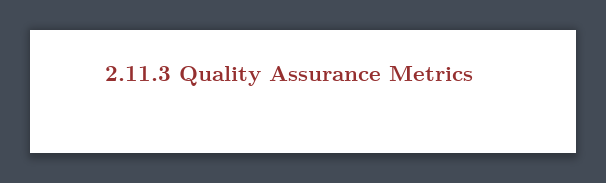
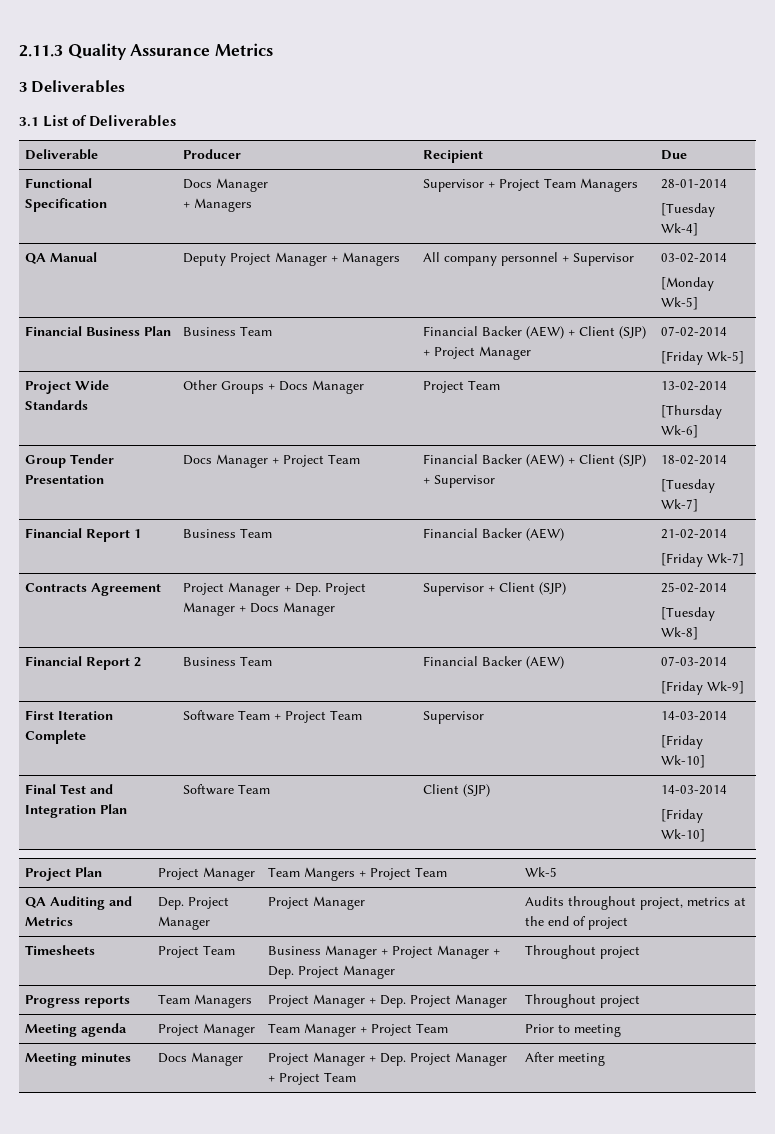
+ 3 Deliverables
+ 3.1 List of Deliverables
+ Deliverable | Producer | Recipient | Due
+ Functional Specification | Docs Manager
+ + Managers | Supervisor + Project Team Managers | 28-01-2014
+ [Tuesday Wk-4]
+ QA Manual | Deputy Project Manager + Managers | All company personnel + Supervisor | 03-02-2014
+ [Monday Wk-5]
+ Financial Business Plan | Business Team | Financial Backer (AEW) + Client (SJP) + Project Manager | 07-02-2014
+ [Friday Wk-5]
+ Project Wide Standards | Other Groups + Docs Manager | Project Team | 13-02-2014
+ [Thursday Wk-6]
+ Group Tender Presentation | Docs Manager + Project Team | Financial Backer (AEW) + Client (SJP) + Supervisor | 18-02-2014
+ [Tuesday Wk-7]
+ Financial Report 1 | Business Team | Financial Backer (AEW) | 21-02-2014
+ [Friday Wk-7]
+ Contracts Agreement | Project Manager + Dep. Project Manager + Docs Manager | Supervisor + Client (SJP) | 25-02-2014
+ [Tuesday Wk-8]
+ Financial Report 2 | Business Team | Financial Backer (AEW) | 07-03-2014
+ [Friday Wk-9]
+ First Iteration Complete | Software Team + Project Team | Supervisor | 14-03-2014
+ [Friday Wk-10]
+ Final Test and Integration Plan | Software Team | Client (SJP) | 14-03-2014
+ [Friday Wk-10]
+ Project Plan | Project Manager | Team Mangers + Project Team | Wk-5
+ QA Auditing and Metrics | Dep. Project Manager | Project Manager | Audits throughout project, metrics at the end of project
+ Timesheets | Project Team | Business Manager + Project Manager + Dep. Project Manager | Throughout project
+ Progress reports | Team Managers | Project Manager + Dep. Project Manager | Throughout project
+ Meeting agenda | Project Manager | Team Manager + Project Team | Prior to meeting
+ Meeting minutes | Docs Manager | Project Manager + Dep. Project Manager + Project Team | After meeting

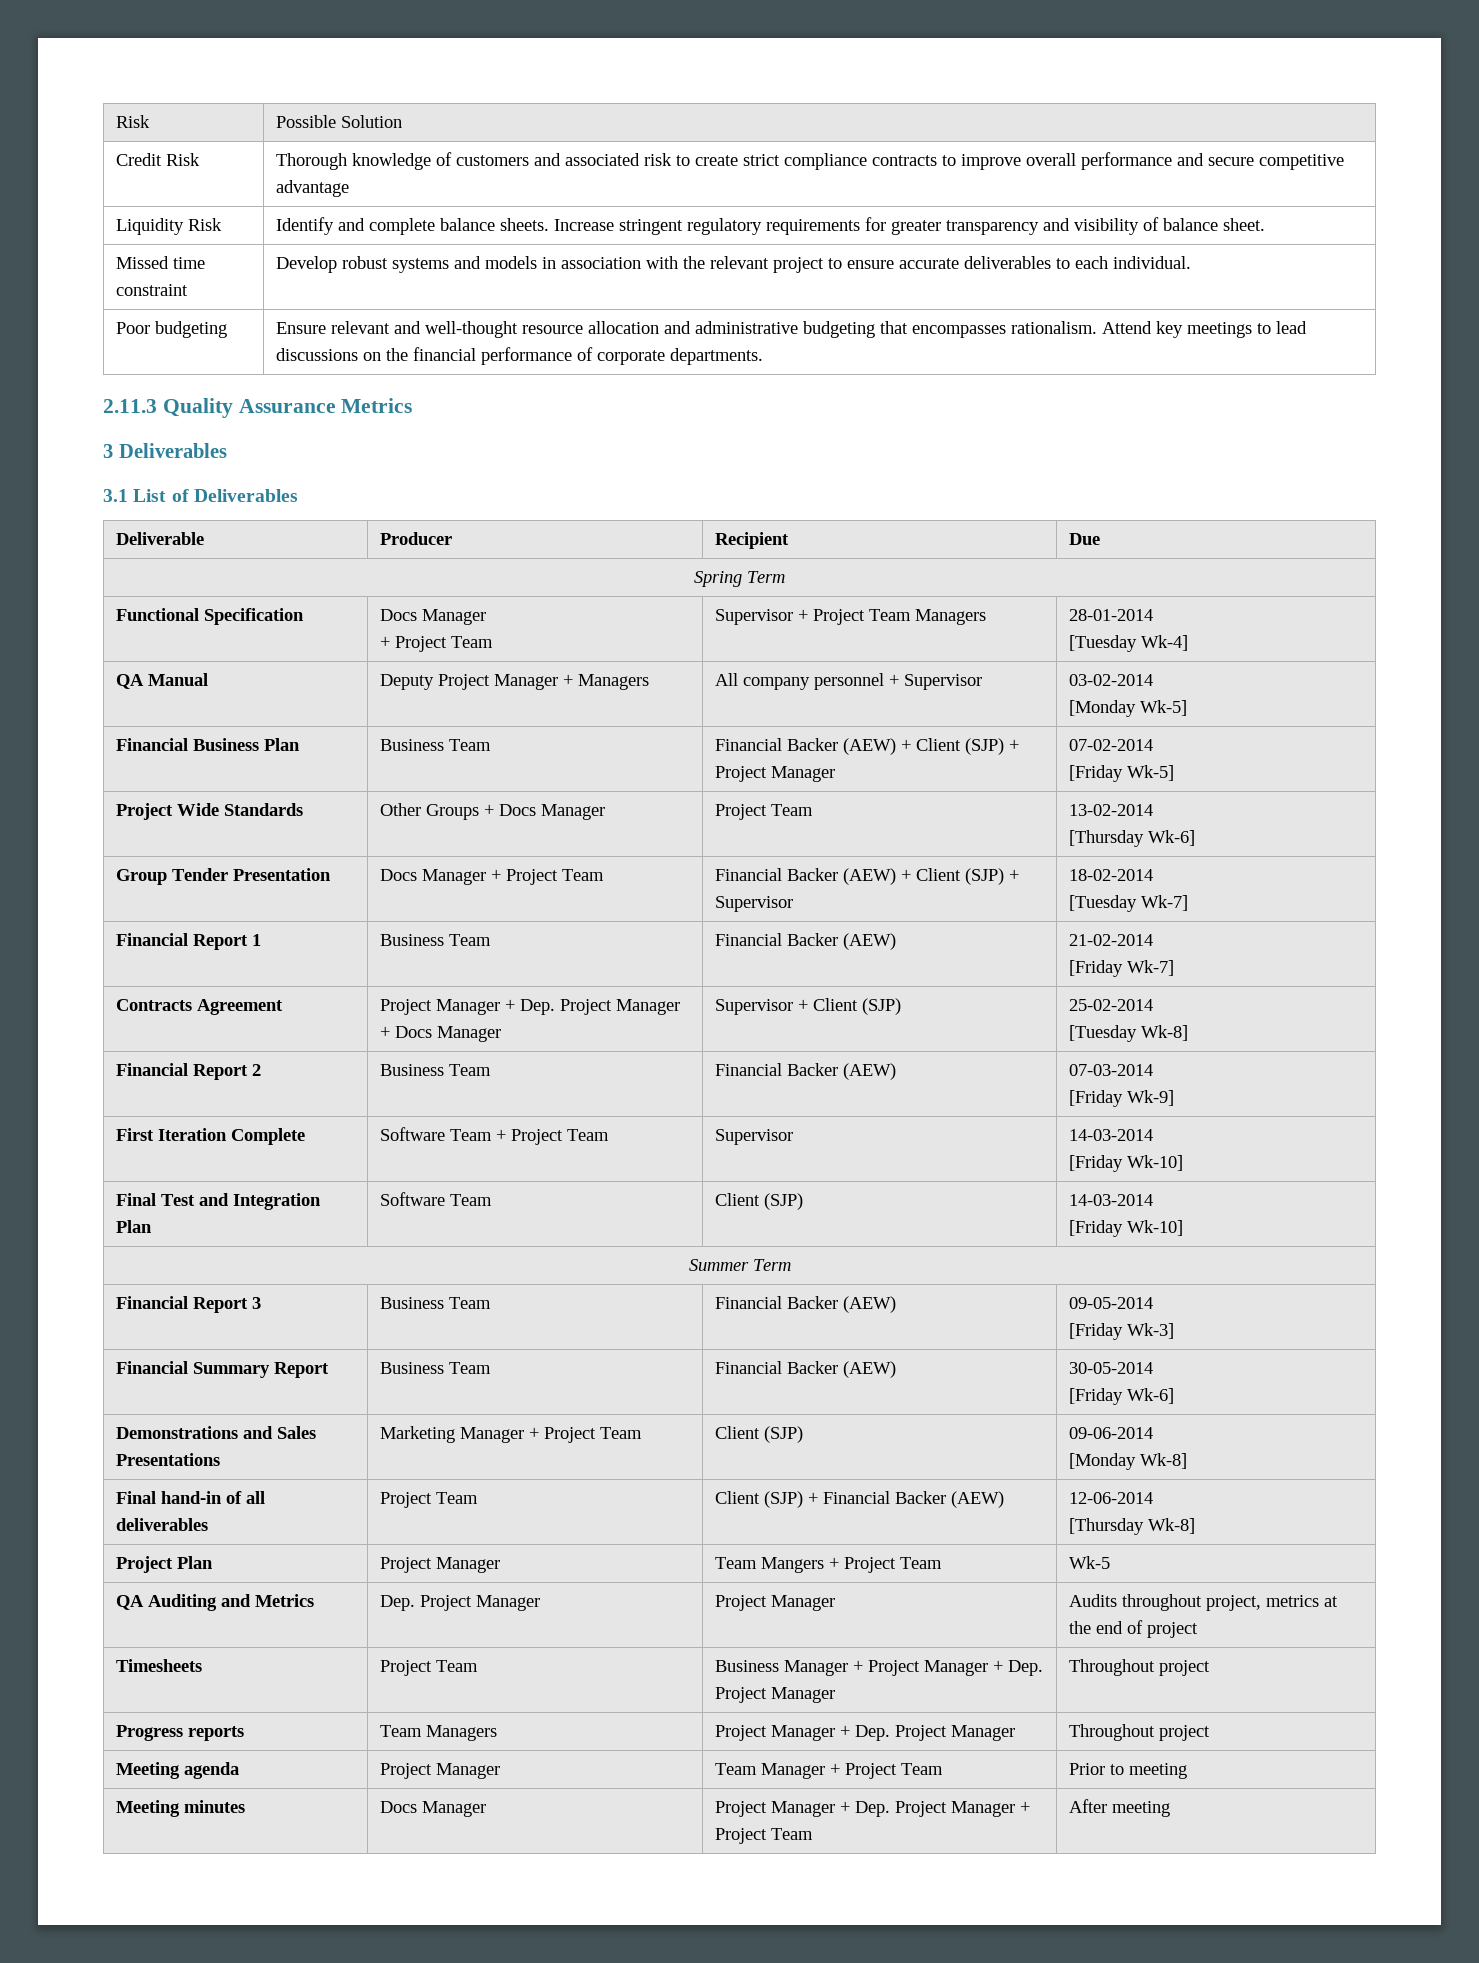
+ Risk | Possible Solution
+ Credit Risk | Thorough knowledge of customers and associated risk to create strict compliance contracts to improve overall performance and secure competitive advantage
+ Liquidity Risk | Identify and complete balance sheets. Increase stringent regulatory requirements for greater transparency and visibility of balance sheet.
+ Missed time constraint | Develop robust systems and models in association with the relevant project to ensure accurate deliverables to each individual.
+ Poor budgeting | Ensure relevant and well-thought resource allocation and administrative budgeting that encompasses rationalism. Attend key meetings to lead discussions on the financial performance of corporate departments.
+ Spring Term
  Functional Specification | Docs Manager
- + Managers | Supervisor + Project Team Managers | 28-01-2014
+ + Project Team | Supervisor + Project Team Managers | 28-01-2014
+ Summer Term
+ Financial Report 3 | Business Team | Financial Backer (AEW) | 09-05-2014
+ [Friday Wk-3]
+ Financial Summary Report | Business Team | Financial Backer (AEW) | 30-05-2014
+ [Friday Wk-6]
+ Demonstrations and Sales Presentations | Marketing Manager + Project Team | Client (SJP) | 09-06-2014
+ [Monday Wk-8]
+ Final hand-in of all deliverables | Project Team | Client (SJP) + Financial Backer (AEW) | 12-06-2014
+ [Thursday Wk-8]

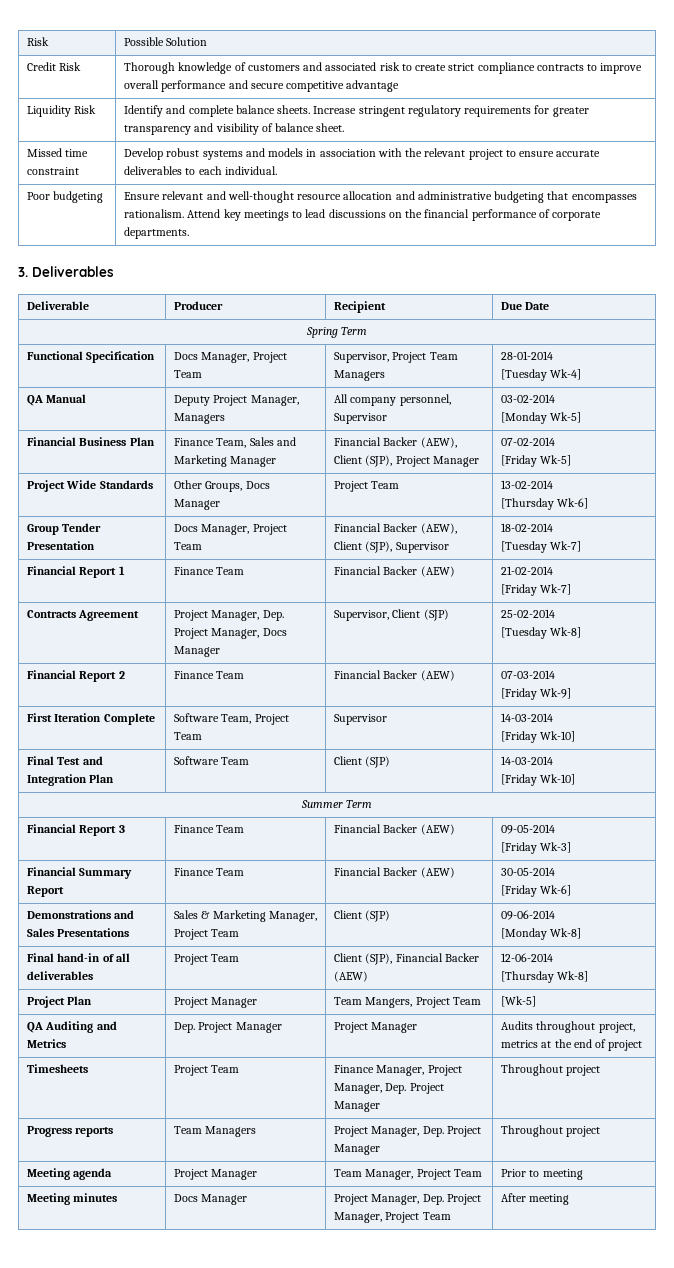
- 2.11.3 Quality Assurance Metrics
- 3 Deliverables
- 3.1 List of Deliverables
+ 3. Deliverables
- Deliverable | Producer | Recipient | Due
+ Deliverable | Producer | Recipient | Due Date
- Functional Specification | Docs Manager
- + Project Team | Supervisor + Project Team Managers | 28-01-2014
+ Functional Specification | Docs Manager, Project Team | Supervisor, Project Team Managers | 28-01-2014
- QA Manual | Deputy Project Manager + Managers | All company personnel + Supervisor | 03-02-2014
+ QA Manual | Deputy Project Manager, Managers | All company personnel, Supervisor | 03-02-2014
- Financial Business Plan | Business Team | Financial Backer (AEW) + Client (SJP) + Project Manager | 07-02-2014
+ Financial Business Plan | Finance Team, Sales and Marketing Manager | Financial Backer (AEW), Client (SJP), Project Manager | 07-02-2014
- Project Wide Standards | Other Groups + Docs Manager | Project Team | 13-02-2014
+ Project Wide Standards | Other Groups, Docs Manager | Project Team | 13-02-2014
- Group Tender Presentation | Docs Manager + Project Team | Financial Backer (AEW) + Client (SJP) + Supervisor | 18-02-2014
+ Group Tender Presentation | Docs Manager, Project Team | Financial Backer (AEW), Client (SJP), Supervisor | 18-02-2014
- Financial Report 1 | Business Team | Financial Backer (AEW) | 21-02-2014
+ Financial Report 1 | Finance Team | Financial Backer (AEW) | 21-02-2014
- Contracts Agreement | Project Manager + Dep. Project Manager + Docs Manager | Supervisor + Client (SJP) | 25-02-2014
+ Contracts Agreement | Project Manager, Dep. Project Manager, Docs Manager | Supervisor, Client (SJP) | 25-02-2014
- Financial Report 2 | Business Team | Financial Backer (AEW) | 07-03-2014
+ Financial Report 2 | Finance Team | Financial Backer (AEW) | 07-03-2014
- First Iteration Complete | Software Team + Project Team | Supervisor | 14-03-2014
+ First Iteration Complete | Software Team, Project Team | Supervisor | 14-03-2014
- Financial Report 3 | Business Team | Financial Backer (AEW) | 09-05-2014
+ Financial Report 3 | Finance Team | Financial Backer (AEW) | 09-05-2014
- Financial Summary Report | Business Team | Financial Backer (AEW) | 30-05-2014
+ Financial Summary Report | Finance Team | Financial Backer (AEW) | 30-05-2014
- Demonstrations and Sales Presentations | Marketing Manager + Project Team | Client (SJP) | 09-06-2014
+ Demonstrations and Sales Presentations | Sales & Marketing Manager, Project Team | Client (SJP) | 09-06-2014
- Final hand-in of all deliverables | Project Team | Client (SJP) + Financial Backer (AEW) | 12-06-2014
+ Final hand-in of all deliverables | Project Team | Client (SJP), Financial Backer (AEW) | 12-06-2014
- Project Plan | Project Manager | Team Mangers + Project Team | Wk-5
+ Project Plan | Project Manager | Team Mangers, Project Team | [Wk-5]
- Timesheets | Project Team | Business Manager + Project Manager + Dep. Project Manager | Throughout project
+ Timesheets | Project Team | Finance Manager, Project Manager, Dep. Project Manager | Throughout project
- Progress reports | Team Managers | Project Manager + Dep. Project Manager | Throughout project
+ Progress reports | Team Managers | Project Manager, Dep. Project Manager | Throughout project
- Meeting agenda | Project Manager | Team Manager + Project Team | Prior to meeting
+ Meeting agenda | Project Manager | Team Manager, Project Team | Prior to meeting
- Meeting minutes | Docs Manager | Project Manager + Dep. Project Manager + Project Team | After meeting
+ Meeting minutes | Docs Manager | Project Manager, Dep. Project Manager, Project Team | After meeting

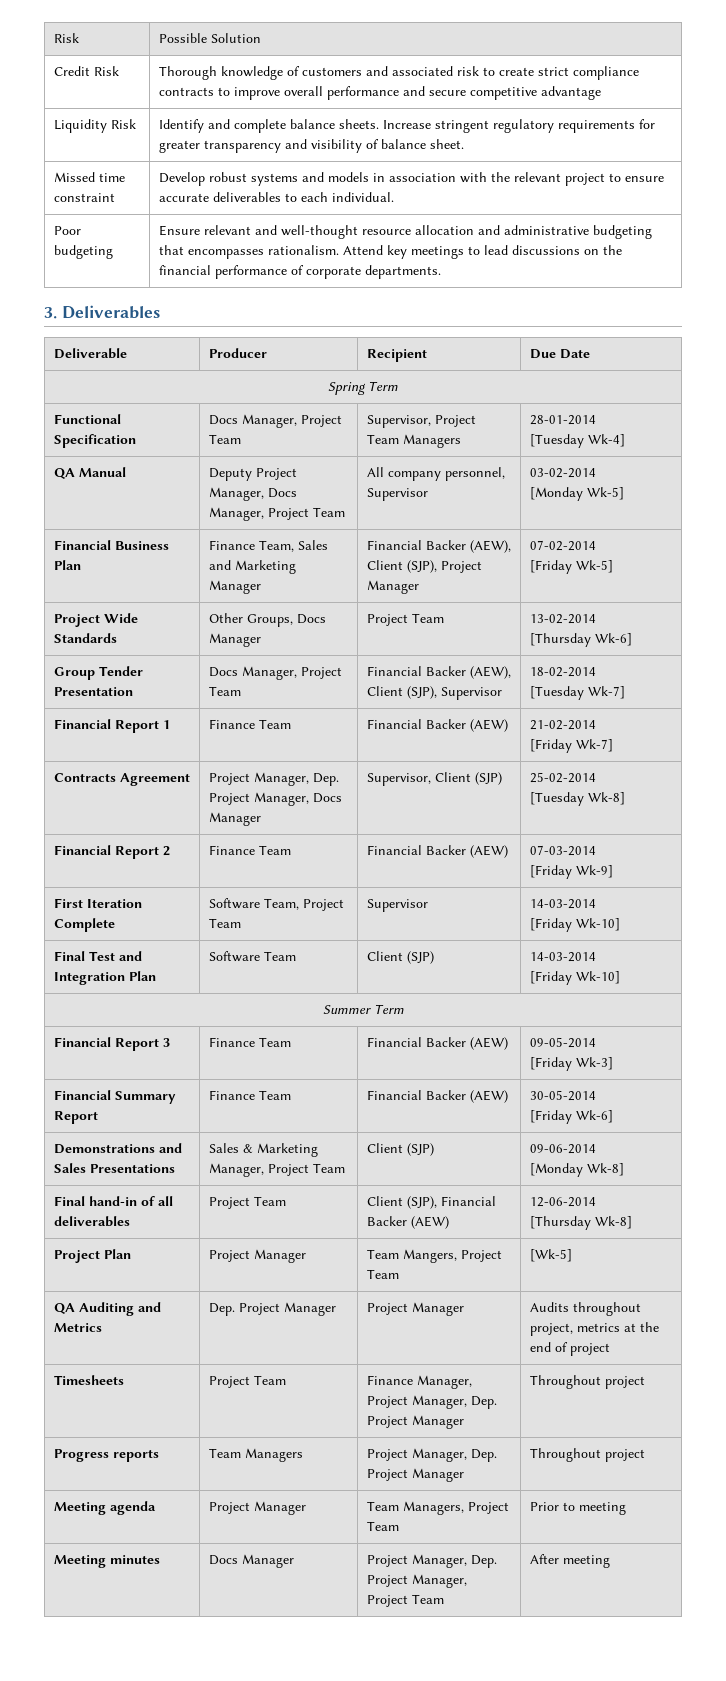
- QA Manual | Deputy Project Manager, Managers | All company personnel, Supervisor | 03-02-2014
+ QA Manual | Deputy Project Manager, Docs Manager, Project Team | All company personnel, Supervisor | 03-02-2014
- Meeting agenda | Project Manager | Team Manager, Project Team | Prior to meeting
+ Meeting agenda | Project Manager | Team Managers, Project Team | Prior to meeting

